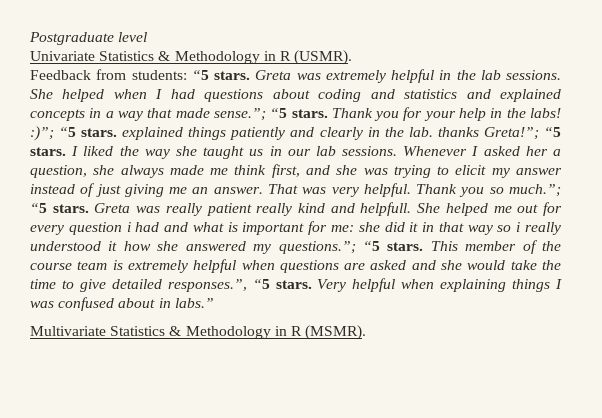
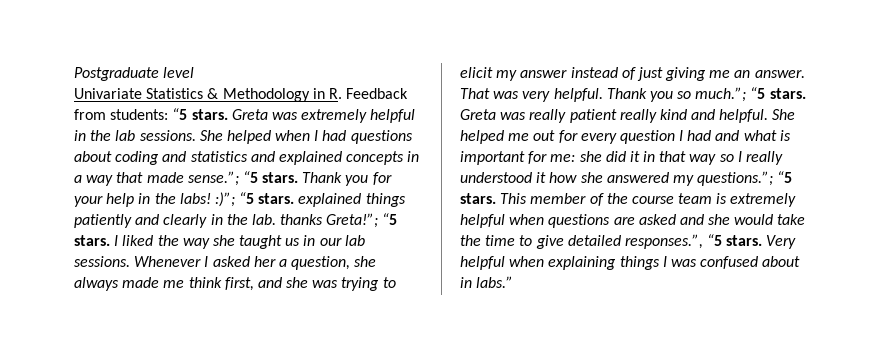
- Univariate Statistics & Methodology in R (USMR).
- Feedback from students: “5 stars.
+ Univariate Statistics & Methodology in R. Feedback from students: “5 stars.
- Greta was really patient really kind and helpfull.
+ Greta was really patient really kind and helpful.
- She helped me out for every question i had and what is important for me: she did it in that way so i really understood it how she answered my questions.”; “5 stars.
+ She helped me out for every question I had and what is important for me: she did it in that way so I really understood it how she answered my questions.”; “5 stars.
- Multivariate Statistics & Methodology in R (MSMR).

